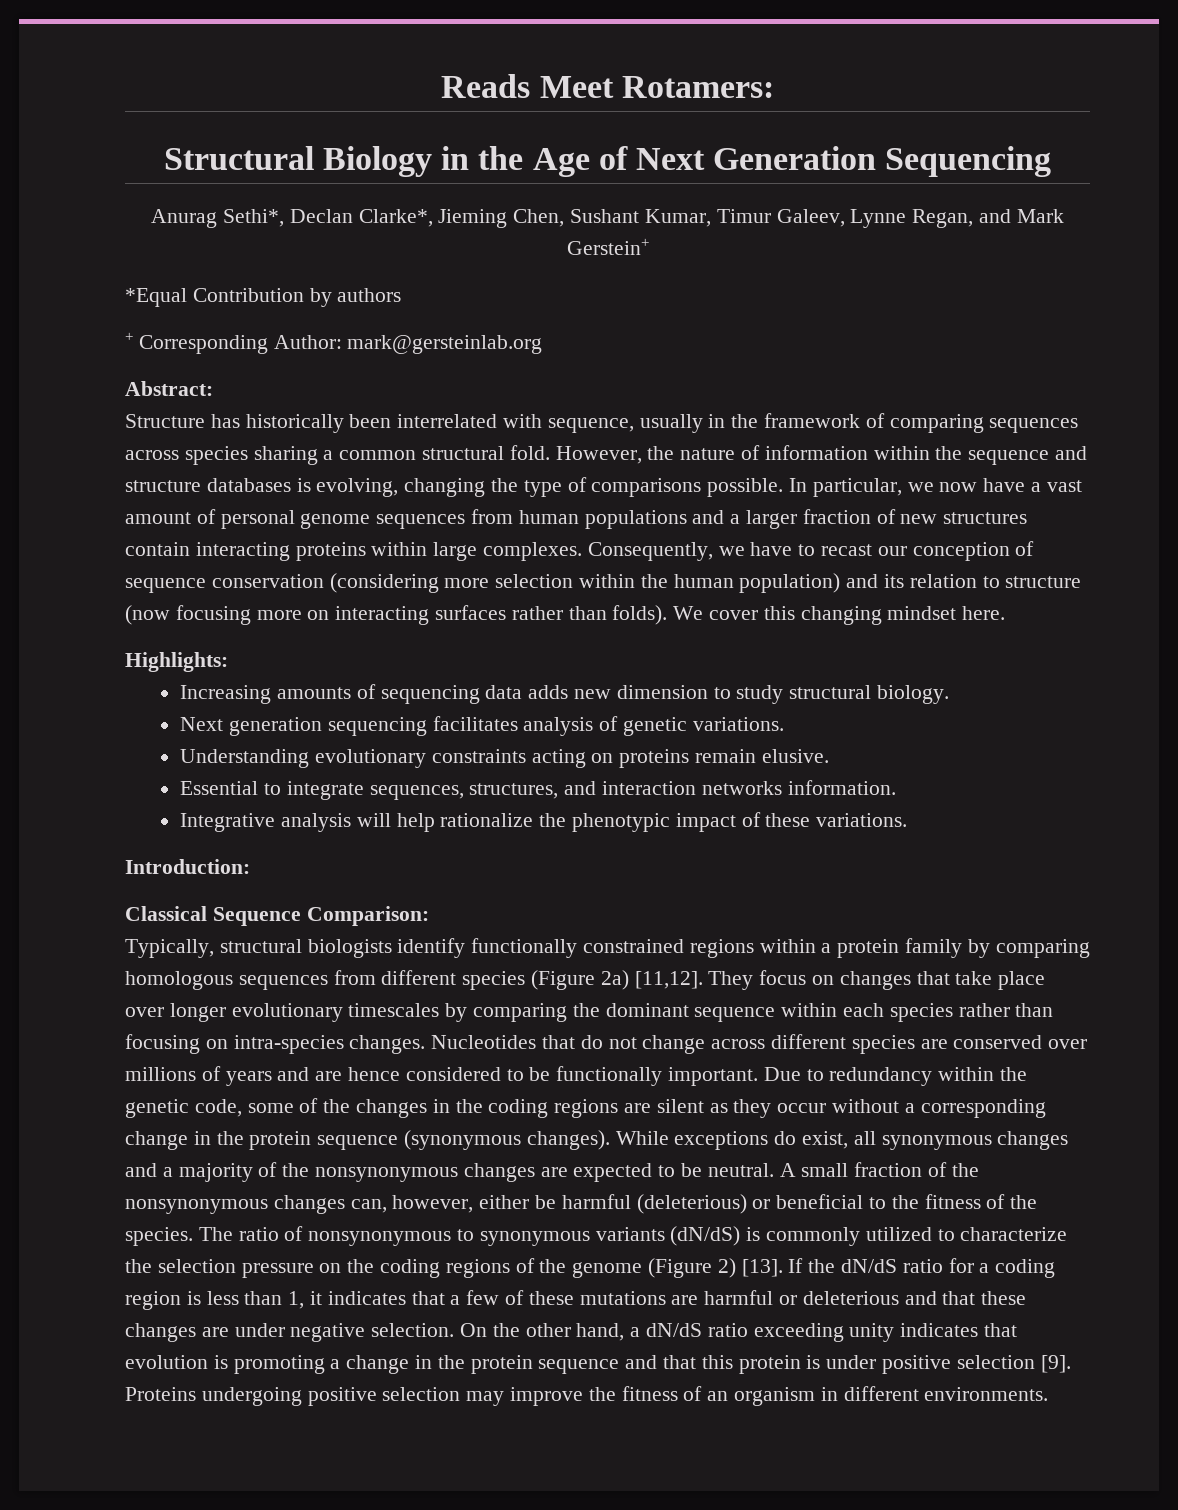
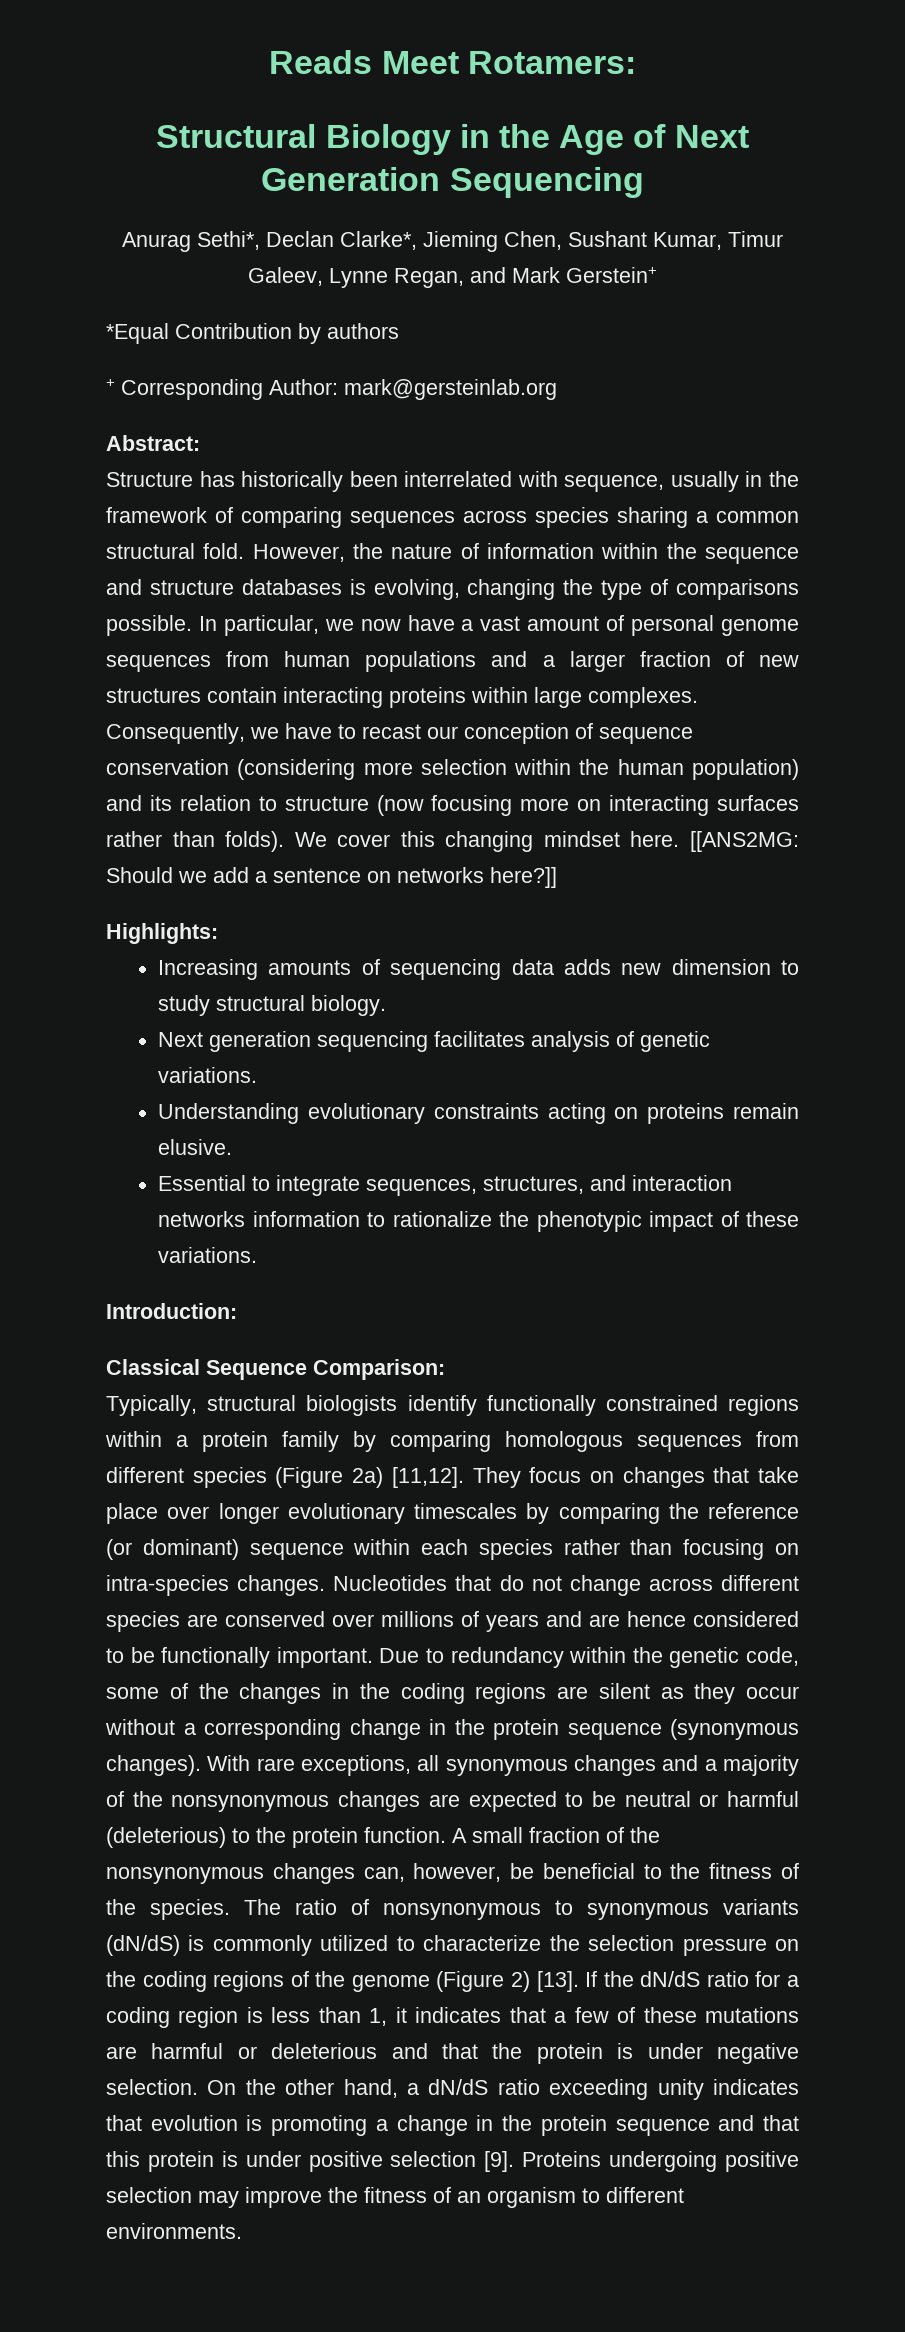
+ [[ANS2MG: Should we add a sentence on networks here?]]
- Essential to integrate sequences, structures, and interaction networks information.
- Integrative analysis will help rationalize the phenotypic impact of these variations.
+ Essential to integrate sequences, structures, and interaction networks information to rationalize the phenotypic impact of these variations.
- They focus on changes that take place over longer evolutionary timescales by comparing the dominant sequence within each species rather than focusing on intra-species changes.
+ They focus on changes that take place over longer evolutionary timescales by comparing the reference (or dominant) sequence within each species rather than focusing on intra-species changes.
- While exceptions do exist, all synonymous changes and a majority of the nonsynonymous changes are expected to be neutral.
+ With rare exceptions, all synonymous changes and a majority of the nonsynonymous changes are expected to be neutral or harmful (deleterious) to the protein function.
- A small fraction of the nonsynonymous changes can, however, either be harmful (deleterious) or beneficial to the fitness of the species.
+ A small fraction of the nonsynonymous changes can, however, be beneficial to the fitness of the species.
- If the dN/dS ratio for a coding region is less than 1, it indicates that a few of these mutations are harmful or deleterious and that these changes are under negative selection.
+ If the dN/dS ratio for a coding region is less than 1, it indicates that a few of these mutations are harmful or deleterious and that the protein is under negative selection.
- Proteins undergoing positive selection may improve the fitness of an organism in different environments.
+ Proteins undergoing positive selection may improve the fitness of an organism to different environments.

